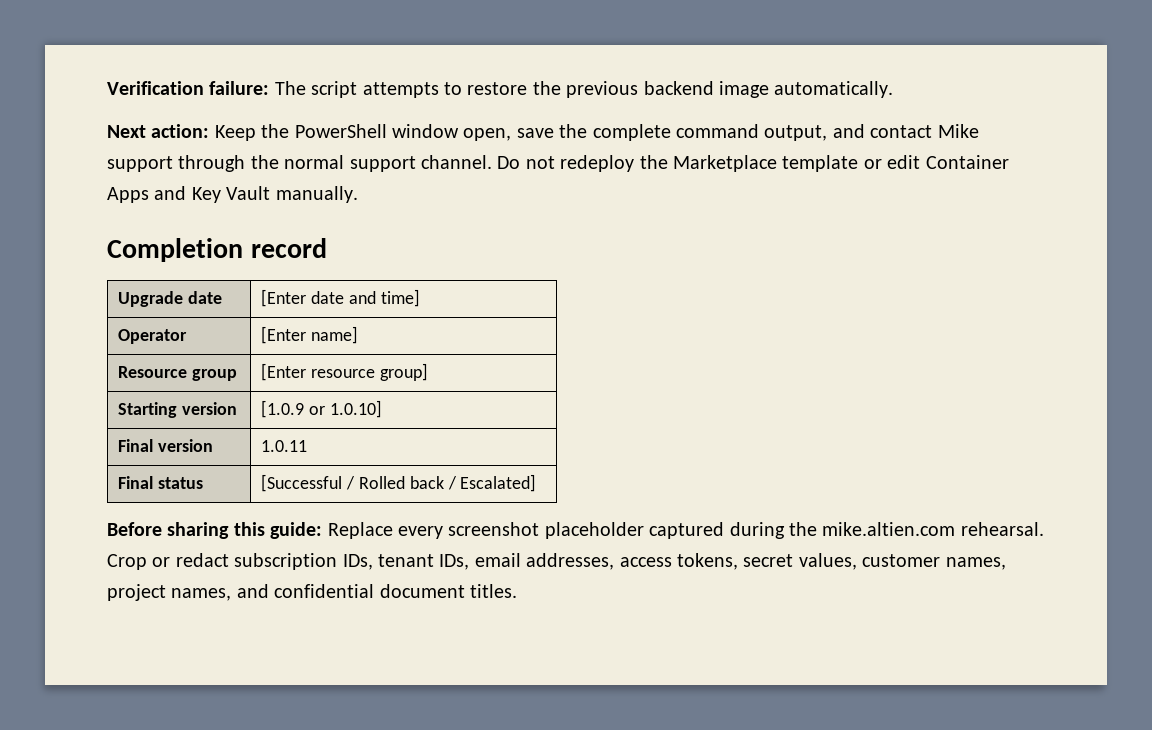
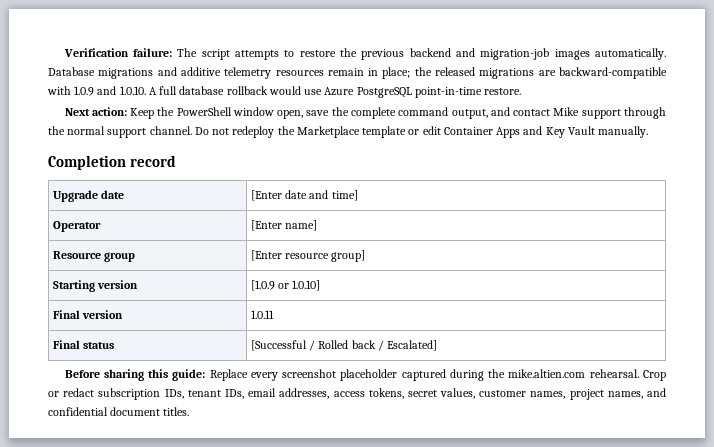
- Verification failure: The script attempts to restore the previous backend image automatically.
+ Verification failure: The script attempts to restore the previous backend and migration-job images automatically. Database migrations and additive telemetry resources remain in place; the released migrations are backward-compatible with 1.0.9 and 1.0.10. A full database rollback would use Azure PostgreSQL point-in-time restore.

